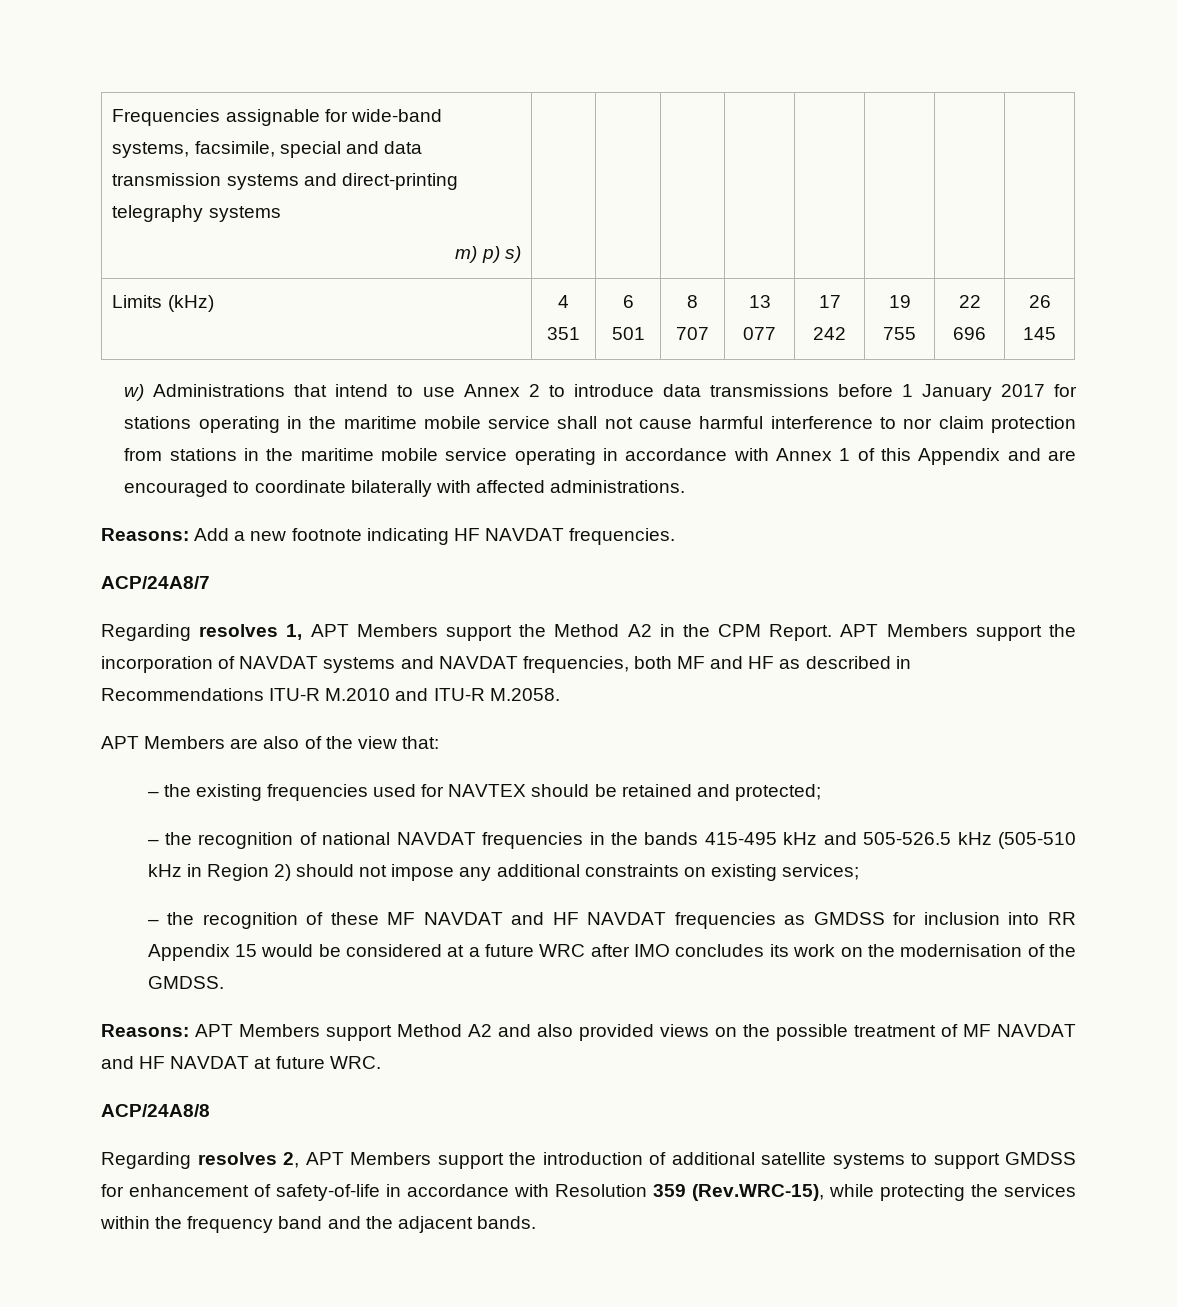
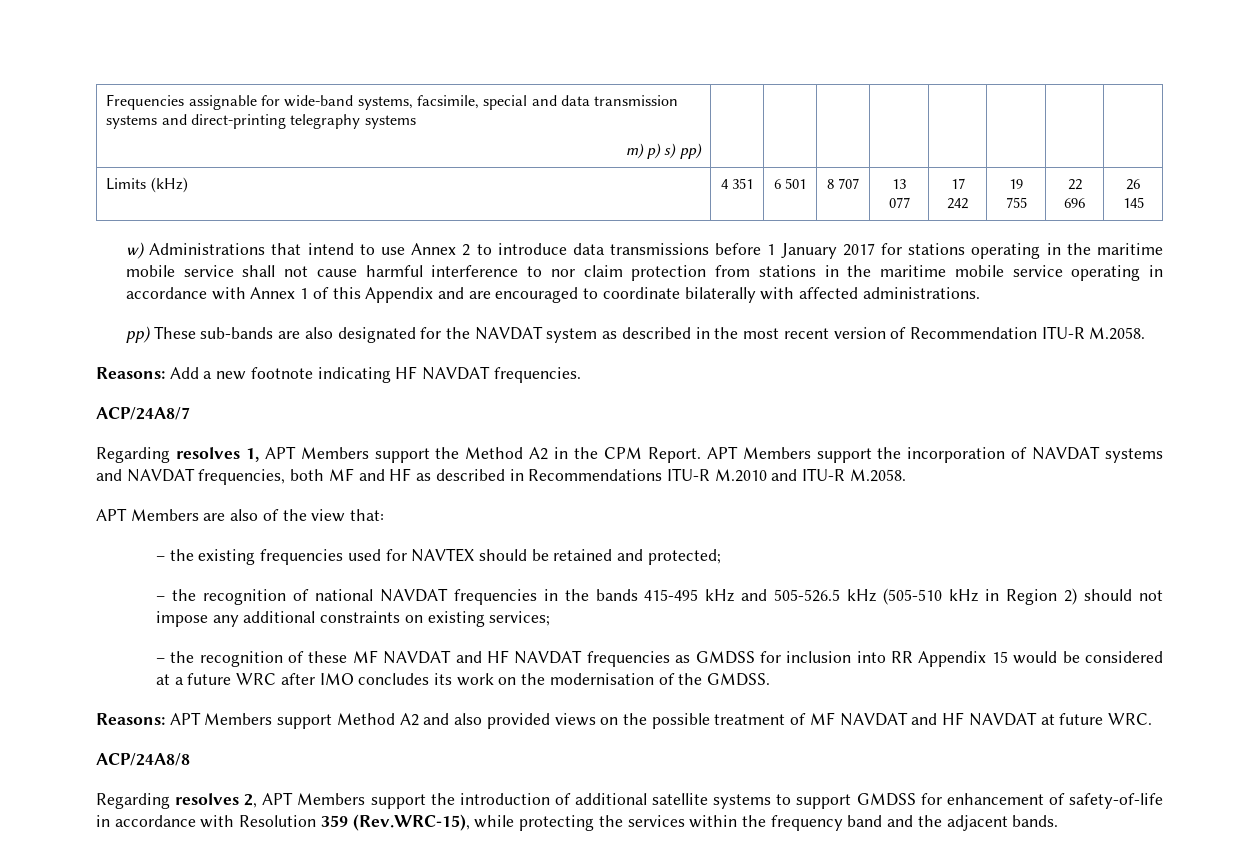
  Frequencies assignable for wide-band systems, facsimile, special and data transmission systems and direct-printing telegraphy systems
- m) p) s) | | | | | | | |
+ m) p) s) pp) | | | | | | | |
+ pp) These sub-bands are also designated for the NAVDAT system as described in the most recent version of Recommendation ITU-R M.2058.

